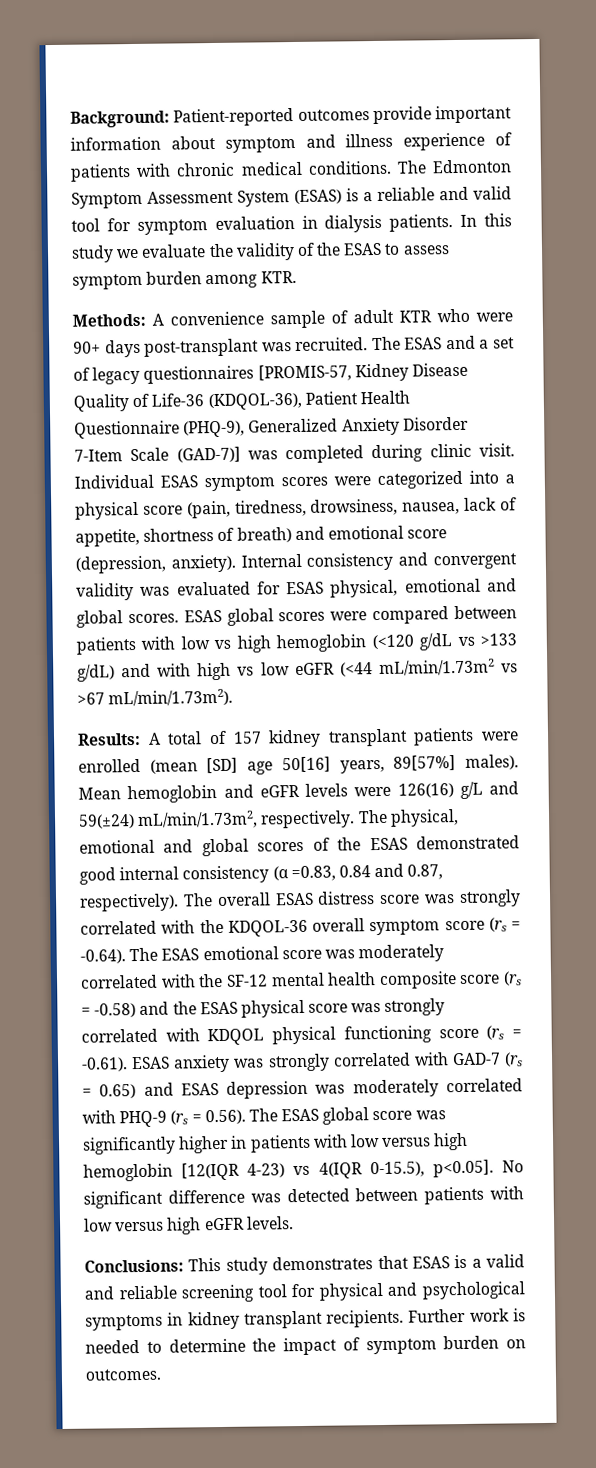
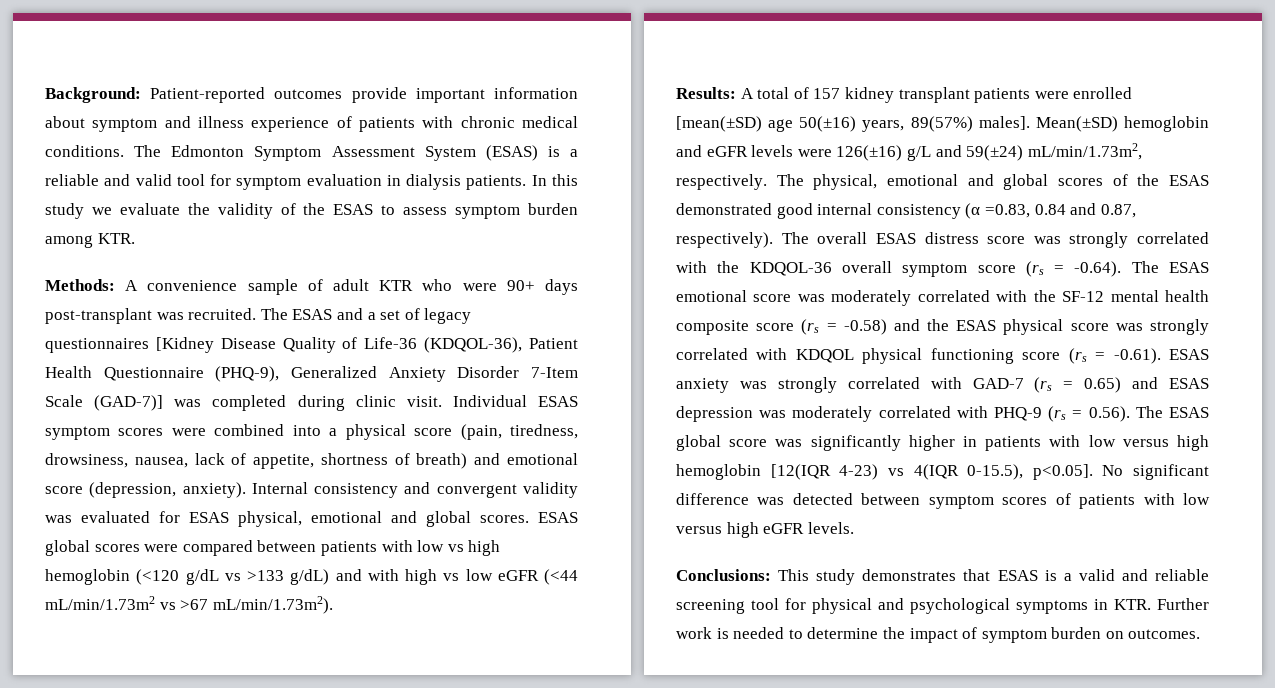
- The ESAS and a set of legacy questionnaires [PROMIS-57, Kidney Disease Quality of Life-36 (KDQOL-36), Patient Health Questionnaire (PHQ-9), Generalized Anxiety Disorder 7-Item Scale (GAD-7)] was completed during clinic visit.
+ The ESAS and a set of legacy questionnaires [Kidney Disease Quality of Life-36 (KDQOL-36), Patient Health Questionnaire (PHQ-9), Generalized Anxiety Disorder 7-Item Scale (GAD-7)] was completed during clinic visit.
- Individual ESAS symptom scores were categorized into a physical score (pain, tiredness, drowsiness, nausea, lack of appetite, shortness of breath) and emotional score (depression, anxiety).
+ Individual ESAS symptom scores were combined into a physical score (pain, tiredness, drowsiness, nausea, lack of appetite, shortness of breath) and emotional score (depression, anxiety).
- Results: A total of 157 kidney transplant patients were enrolled (mean [SD] age 50[16] years, 89[57%] males). Mean hemoglobin and eGFR levels were 126(16) g/L and 59(±24) mL/min/1.73m2, respectively.
+ Results: A total of 157 kidney transplant patients were enrolled [mean(±SD) age 50(±16) years, 89(57%) males]. Mean(±SD) hemoglobin and eGFR levels were 126(±16) g/L and 59(±24) mL/min/1.73m2, respectively.
- The overall ESAS distress score was strongly correlated with the KDQOL-36 overall symptom score (rs = -0.64). The ESAS emotional score was moderately correlated with the SF-12 mental health composite score (rs = -0.58) and the ESAS physical score was strongly correlated with KDQOL physical functioning score (rs = -0.61). ESAS anxiety was strongly correlated with GAD-7 (rs = 0.65) and ESAS depression was moderately correlated with PHQ-9 (rs = 0.56). The ESAS global score was significantly higher in patients with low versus high hemoglobin [12(IQR 4-23) vs 4(IQR 0-15.5), p<0.05]. No significant difference was detected between patients with low versus high eGFR levels.
+ The overall ESAS distress score was strongly correlated with the KDQOL-36 overall symptom score (rs = -0.64). The ESAS emotional score was moderately correlated with the SF-12 mental health composite score (rs = -0.58) and the ESAS physical score was strongly correlated with KDQOL physical functioning score (rs = -0.61). ESAS anxiety was strongly correlated with GAD-7 (rs = 0.65) and ESAS depression was moderately correlated with PHQ-9 (rs = 0.56). The ESAS global score was significantly higher in patients with low versus high hemoglobin [12(IQR 4-23) vs 4(IQR 0-15.5), p<0.05]. No significant difference was detected between symptom scores of patients with low versus high eGFR levels.
- Conclusions: This study demonstrates that ESAS is a valid and reliable screening tool for physical and psychological symptoms in kidney transplant recipients. Further work is needed to determine the impact of symptom burden on outcomes.
+ Conclusions: This study demonstrates that ESAS is a valid and reliable screening tool for physical and psychological symptoms in KTR. Further work is needed to determine the impact of symptom burden on outcomes.

